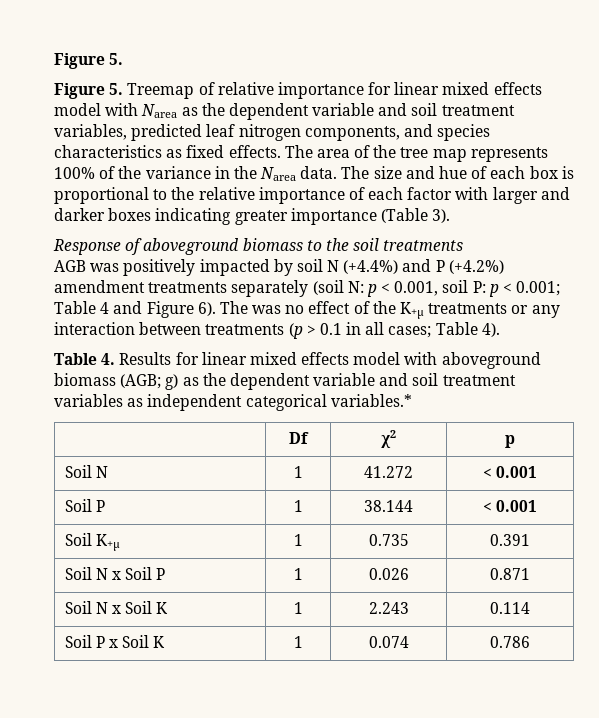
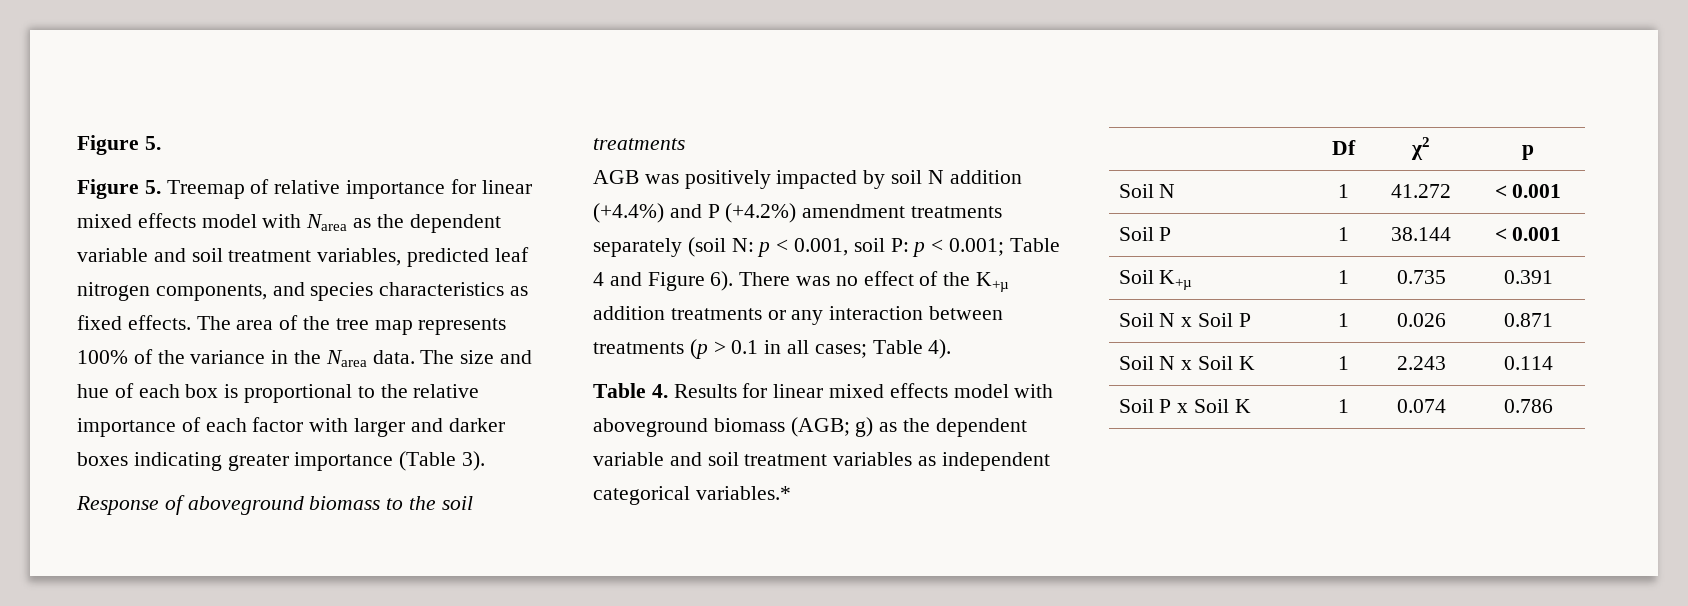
- AGB was positively impacted by soil N (+4.4%) and P (+4.2%) amendment treatments separately (soil N: p < 0.001, soil P: p < 0.001; Table 4 and Figure 6).
+ AGB was positively impacted by soil N addition (+4.4%) and P (+4.2%) amendment treatments separately (soil N: p < 0.001, soil P: p < 0.001; Table 4 and Figure 6).
- The was no effect of the K+µ treatments or any interaction between treatments (p > 0.1 in all cases; Table 4).
+ There was no effect of the K+µ addition treatments or any interaction between treatments (p > 0.1 in all cases; Table 4).

